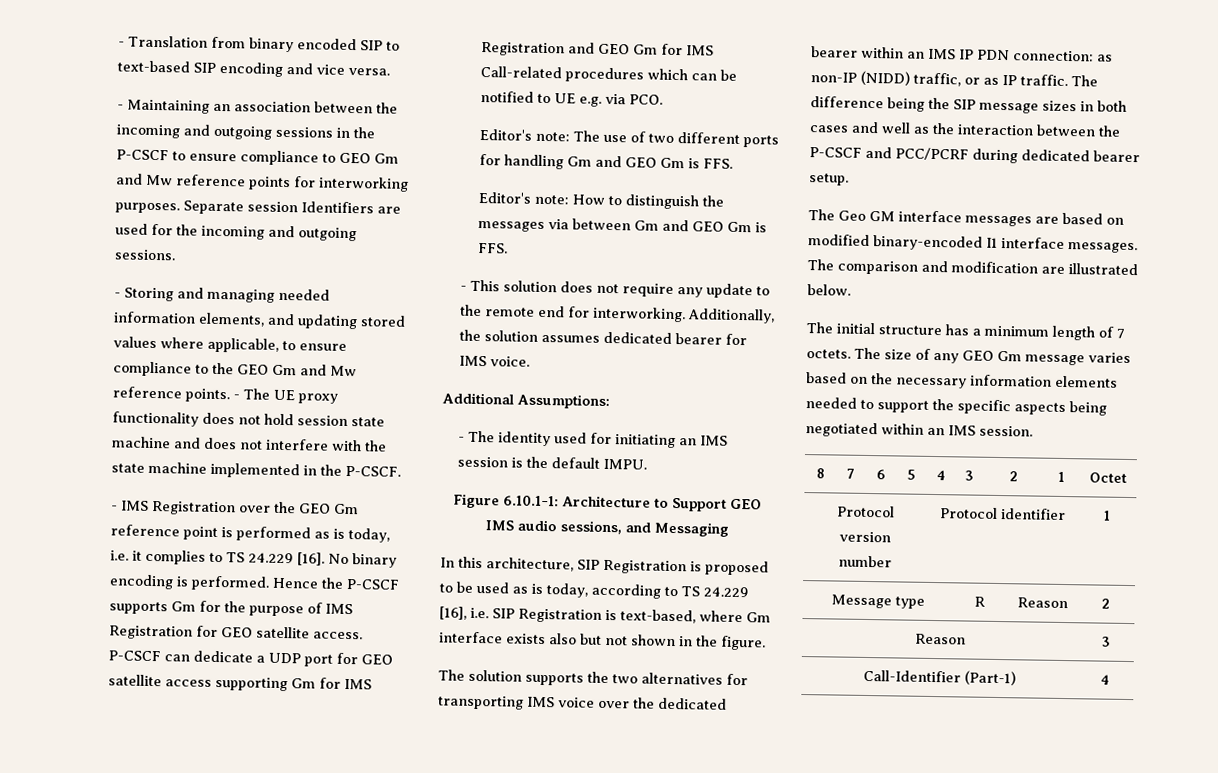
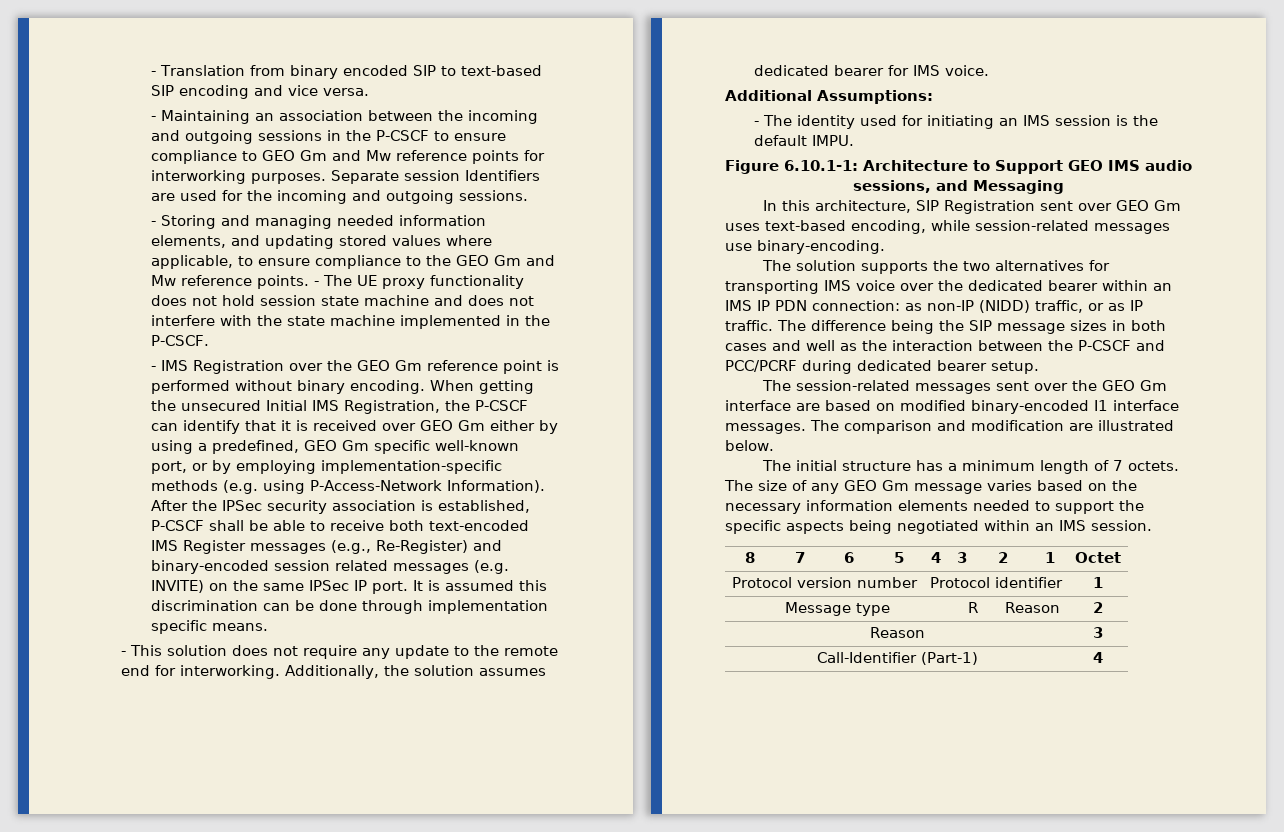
- - IMS Registration over the GEO Gm reference point is performed as is today, i.e. it complies to TS 24.229 [16]. No binary encoding is performed. Hence the P-CSCF supports Gm for the purpose of IMS Registration for GEO satellite access. P-CSCF can dedicate a UDP port for GEO satellite access supporting Gm for IMS Registration and GEO Gm for IMS Call-related procedures which can be notified to UE e.g. via PCO.
- Editor's note: The use of two different ports for handling Gm and GEO Gm is FFS.
- Editor's note: How to distinguish the messages via between Gm and GEO Gm is FFS.
+ - IMS Registration over the GEO Gm reference point is performed without binary encoding. When getting the unsecured Initial IMS Registration, the P-CSCF can identify that it is received over GEO Gm either by using a predefined, GEO Gm specific well-known port, or by employing implementation-specific methods (e.g. using P-Access-Network Information). After the IPSec security association is established, P-CSCF shall be able to receive both text-encoded IMS Register messages (e.g., Re-Register) and binary-encoded session related messages (e.g. INVITE) on the same IPSec IP port. It is assumed this discrimination can be done through implementation specific means.
- In this architecture, SIP Registration is proposed to be used as is today, according to TS 24.229 [16], i.e. SIP Registration is text-based, where Gm interface exists also but not shown in the figure.
+ In this architecture, SIP Registration sent over GEO Gm uses text-based encoding, while session-related messages use binary-encoding.
- The Geo GM interface messages are based on modified binary-encoded I1 interface messages.
+ The session-related messages sent over the GEO Gm interface are based on modified binary-encoded I1 interface messages.

